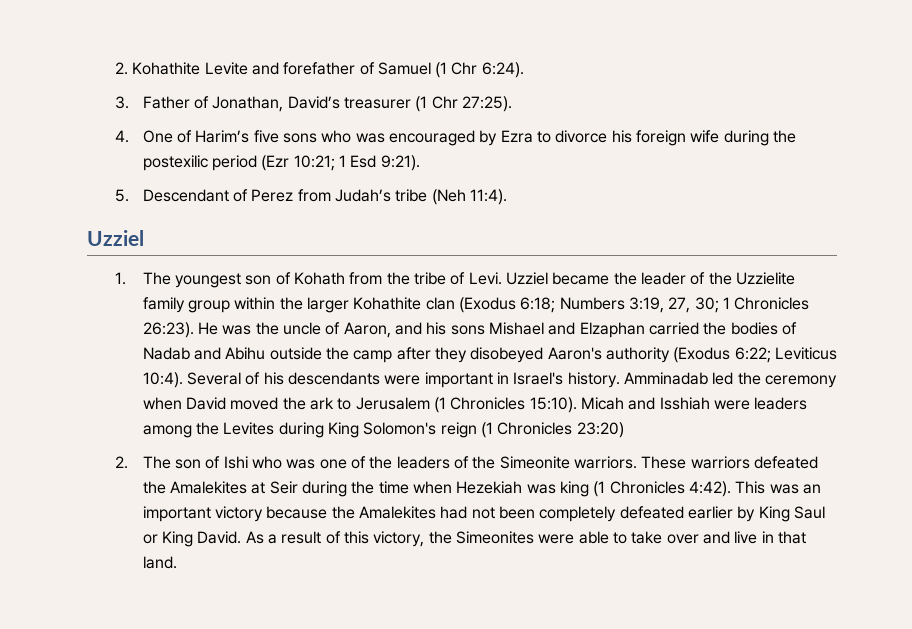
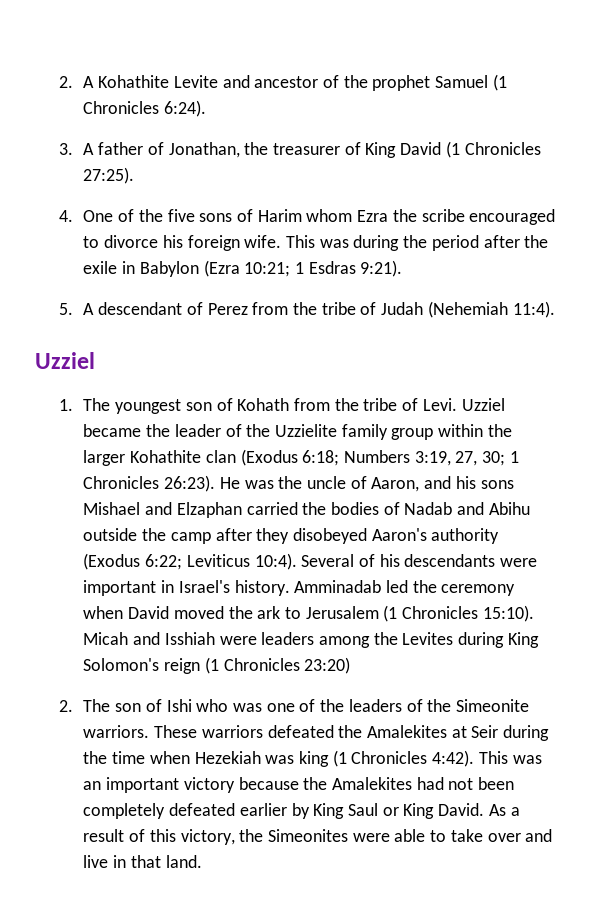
- 2. Kohathite Levite and forefather of Samuel (1 Chr 6:24).
+ 2. A Kohathite Levite and ancestor of the prophet Samuel (1 Chronicles 6:24).
- 3. Father of Jonathan, David’s treasurer (1 Chr 27:25).
+ 3. A father of Jonathan, the treasurer of King David (1 Chronicles 27:25).
- 4. One of Harim’s five sons who was encouraged by Ezra to divorce his foreign wife during the postexilic period (Ezr 10:21; 1 Esd 9:21).
+ 4. One of the five sons of Harim whom Ezra the scribe encouraged to divorce his foreign wife. This was during the period after the exile in Babylon (Ezra 10:21; 1 Esdras 9:21).
- 5. Descendant of Perez from Judah’s tribe (Neh 11:4).
+ 5. A descendant of Perez from the tribe of Judah (Nehemiah 11:4).

